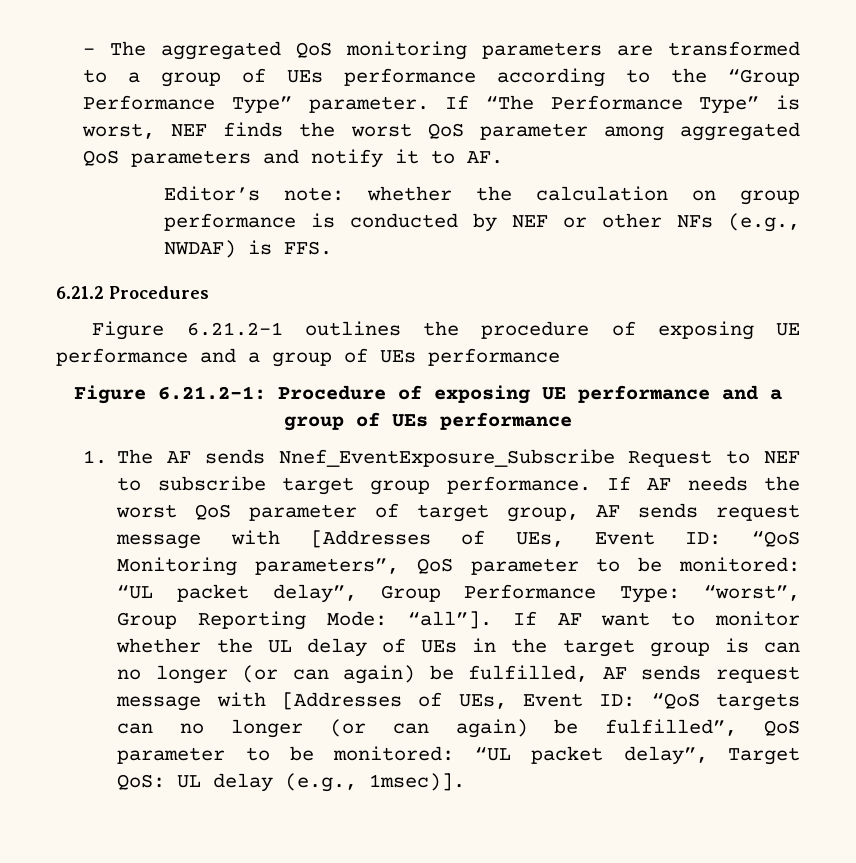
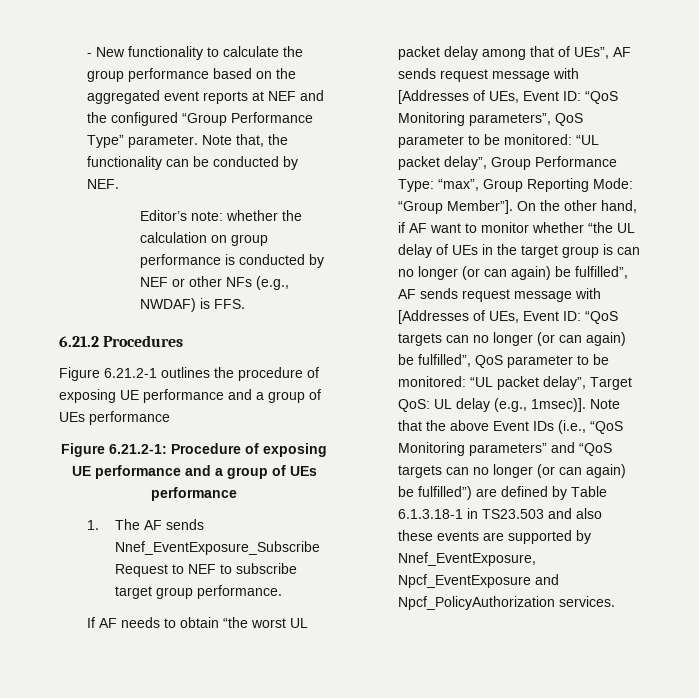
- - The aggregated QoS monitoring parameters are transformed to a group of UEs performance according to the “Group Performance Type” parameter. If “The Performance Type” is worst, NEF finds the worst QoS parameter among aggregated QoS parameters and notify it to AF.
+ - New functionality to calculate the group performance based on the aggregated event reports at NEF and the configured “Group Performance Type” parameter. Note that, the functionality can be conducted by NEF.
- 1. The AF sends Nnef_EventExposure_Subscribe Request to NEF to subscribe target group performance. If AF needs the worst QoS parameter of target group, AF sends request message with [Addresses of UEs, Event ID:
+ 1. The AF sends Nnef_EventExposure_Subscribe Request to NEF to subscribe target group performance.
+ If AF needs to obtain “the worst UL packet delay among that of UEs”, AF sends request message with [Addresses of UEs, Event ID:
- “worst”, Group Reporting Mode:
+ “max”, Group Reporting Mode:
- “all”]. If AF want to monitor whether the UL delay of UEs in the target group is can no longer (or can again) be fulfilled, AF sends request message with [Addresses of UEs, Event ID:
+ “Group Member”]. On the other hand, if AF want to monitor whether “the UL delay of UEs in the target group is can no longer (or can again) be fulfilled”, AF sends request message with [Addresses of UEs, Event ID:
+ Note that the above Event IDs (i.e., “QoS Monitoring parameters” and “QoS targets can no longer (or can again) be fulfilled”) are defined by Table 6.1.3.18-1 in TS23.503 and also these events are supported by Nnef_EventExposure, Npcf_EventExposure and Npcf_PolicyAuthorization services.

